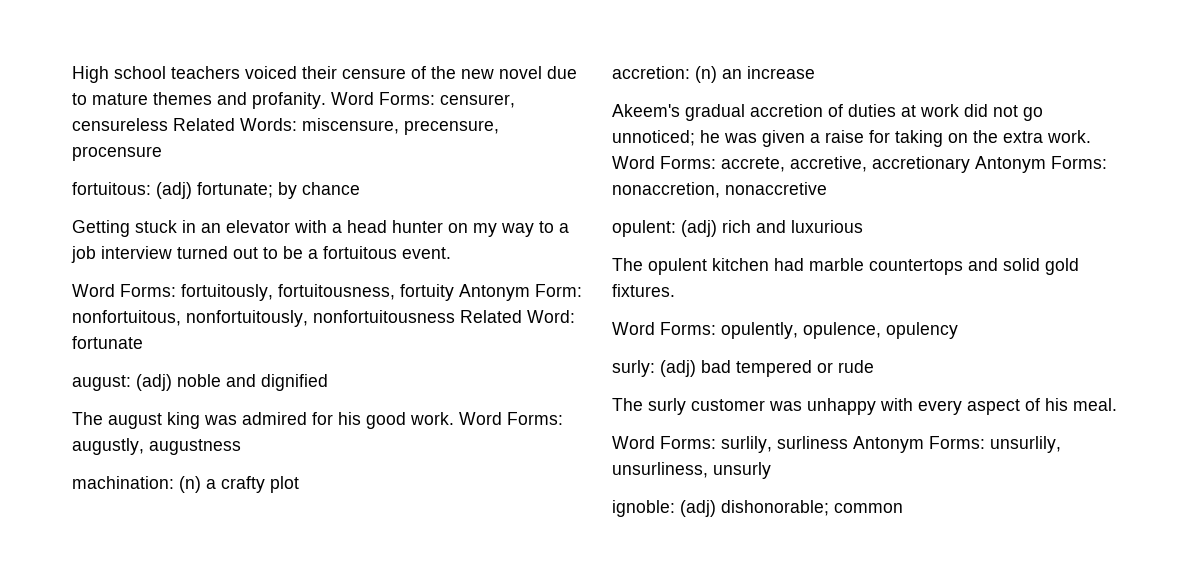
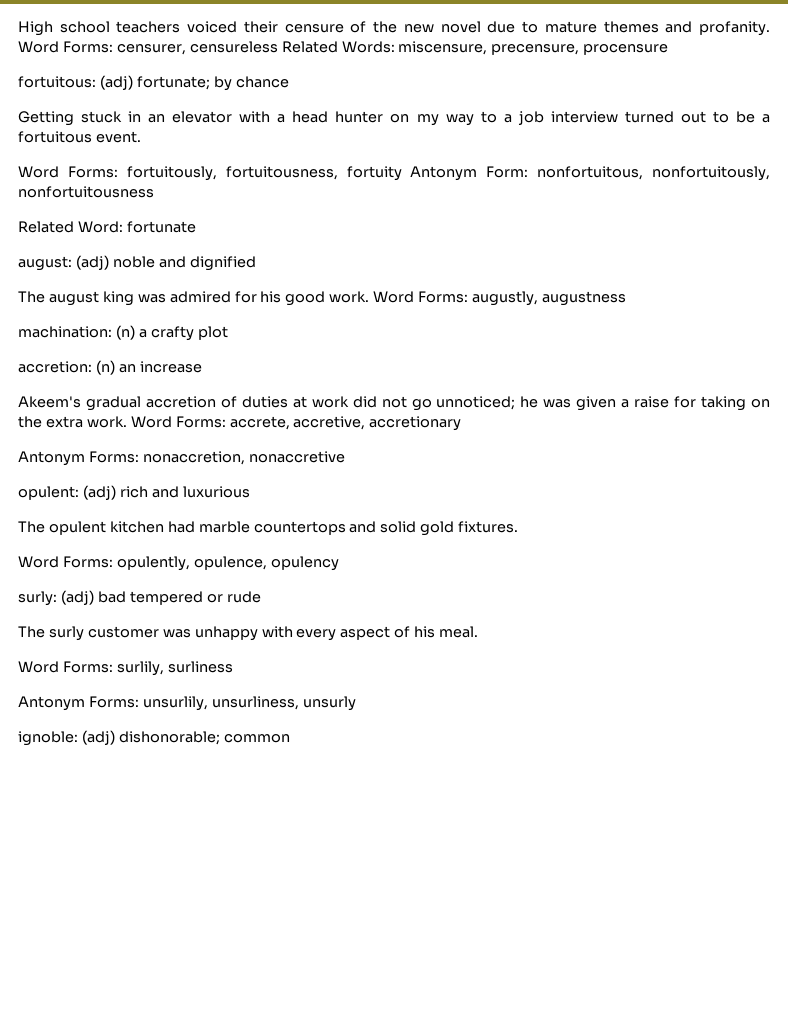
- Word Forms: fortuitously, fortuitousness, fortuity Antonym Form: nonfortuitous, nonfortuitously, nonfortuitousness Related Word: fortunate
+ Word Forms: fortuitously, fortuitousness, fortuity Antonym Form: nonfortuitous, nonfortuitously, nonfortuitousness
+ Related Word: fortunate
- Word Forms: accrete, accretive, accretionary Antonym Forms: nonaccretion, nonaccretive
+ Word Forms: accrete, accretive, accretionary
+ Antonym Forms: nonaccretion, nonaccretive
- Word Forms: surlily, surliness Antonym Forms: unsurlily, unsurliness, unsurly
+ Word Forms: surlily, surliness
+ Antonym Forms: unsurlily, unsurliness, unsurly

